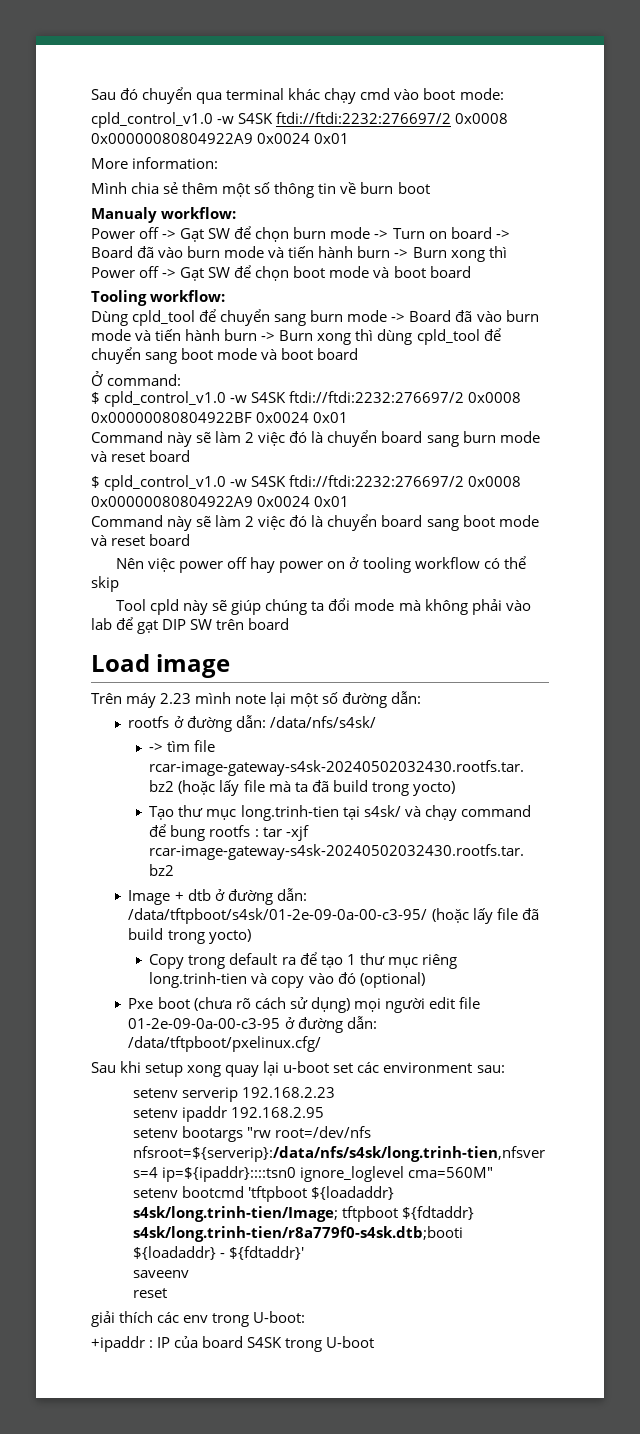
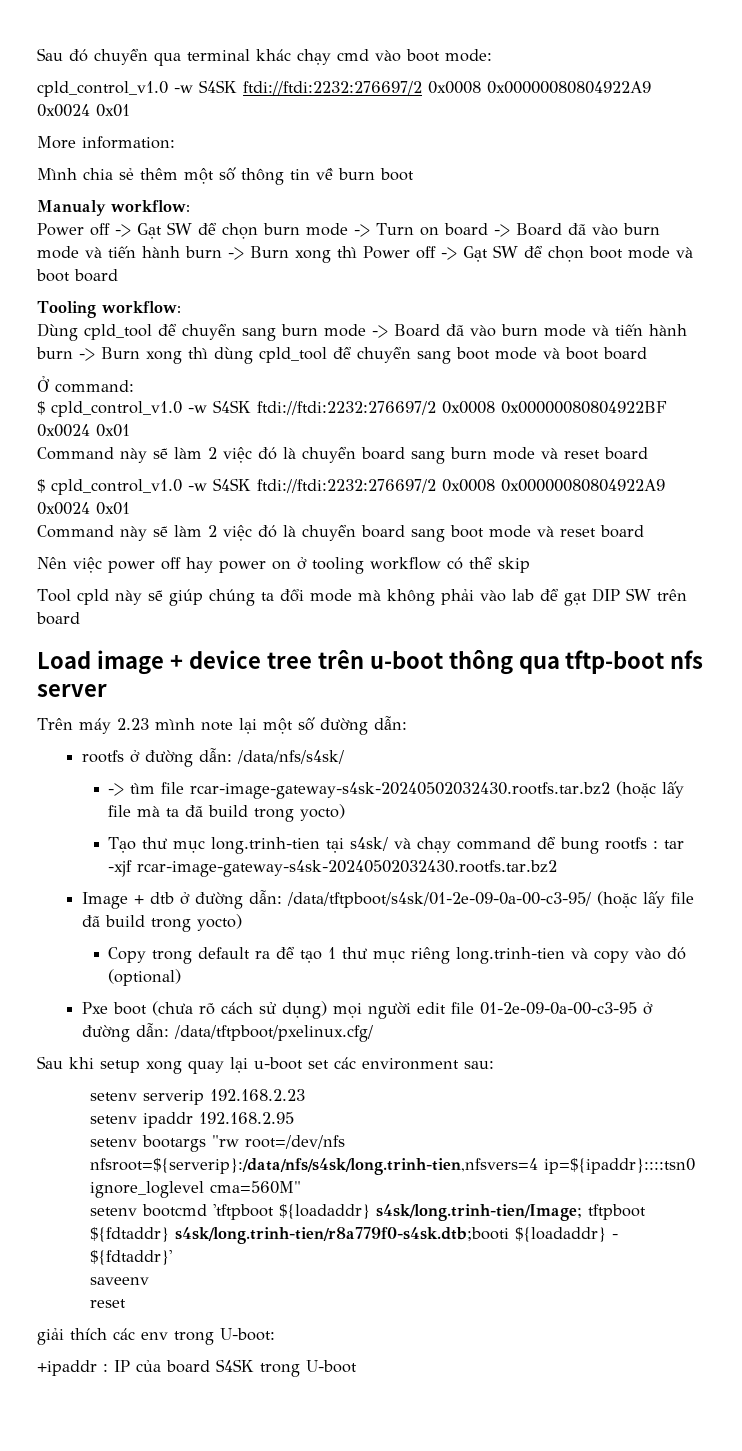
- Load image
+ Load image + device tree trên u-boot thông qua tftp-boot nfs server

